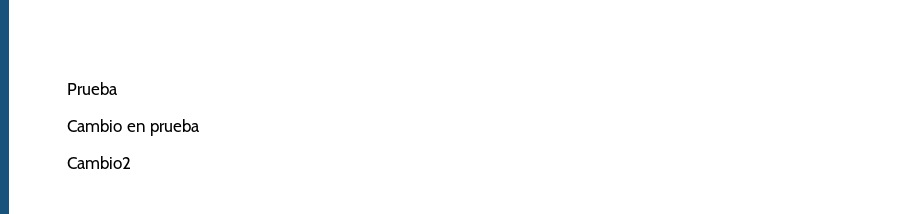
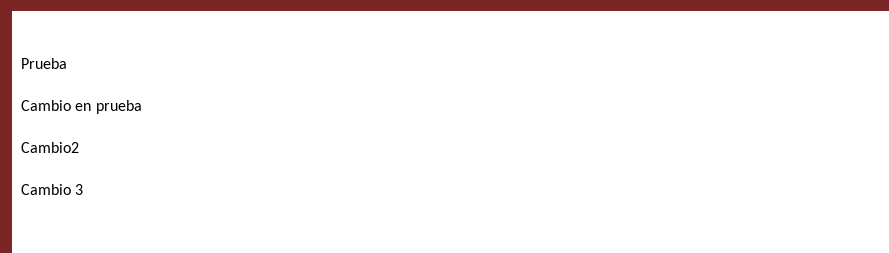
+ Cambio 3

